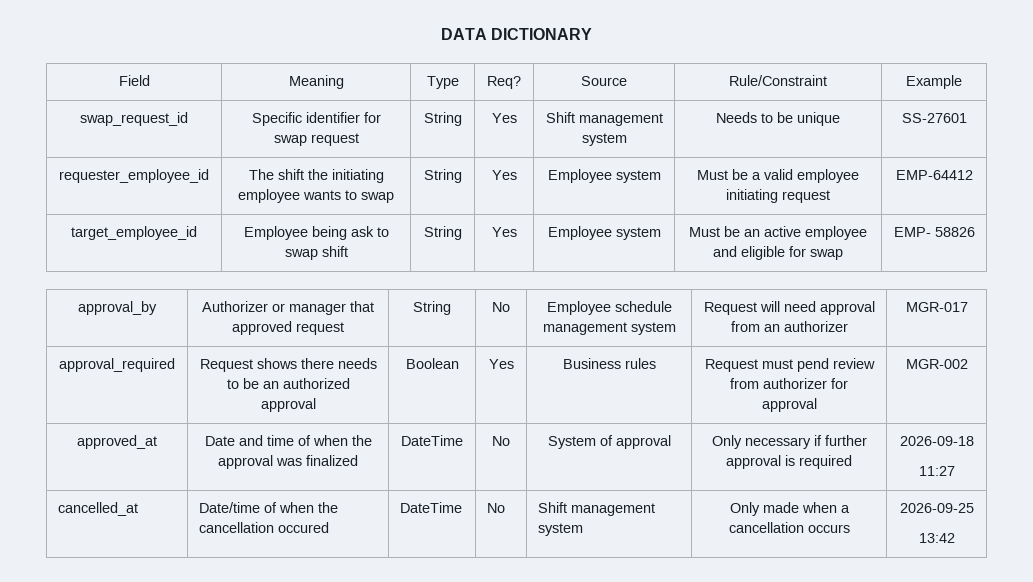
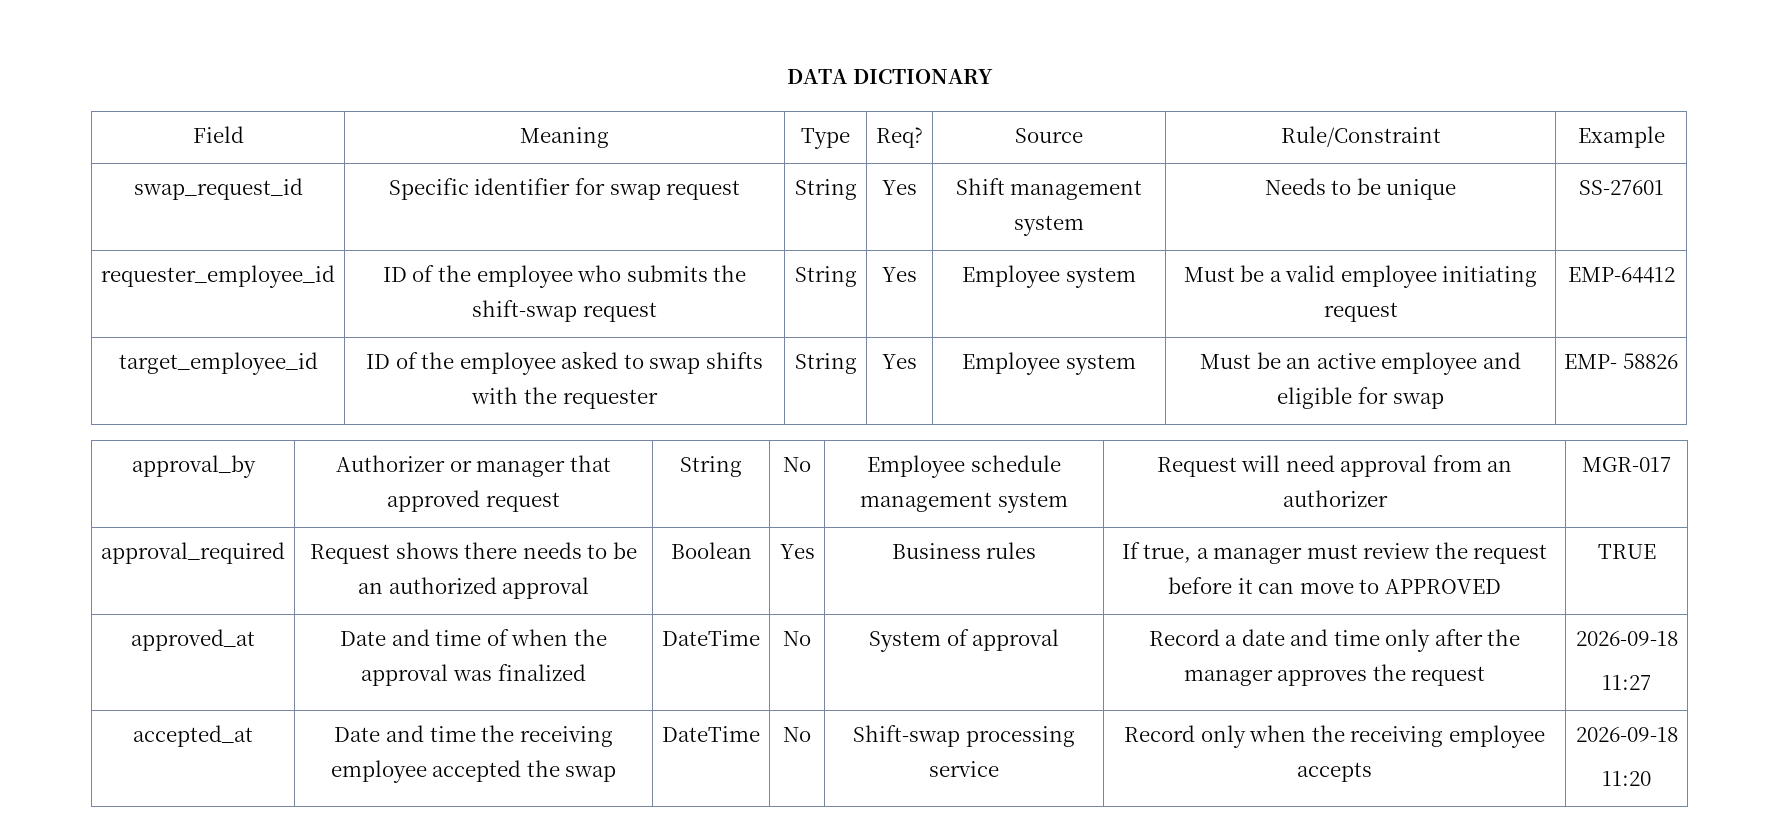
- requester_employee_id | The shift the initiating employee wants to swap | String | Yes | Employee system | Must be a valid employee initiating request | EMP-64412
+ requester_employee_id | ID of the employee who submits the shift-swap request | String | Yes | Employee system | Must be a valid employee initiating request | EMP-64412
- target_employee_id | Employee being ask to swap shift | String | Yes | Employee system | Must be an active employee and eligible for swap | EMP- 58826
+ target_employee_id | ID of the employee asked to swap shifts with the requester | String | Yes | Employee system | Must be an active employee and eligible for swap | EMP- 58826
- approval_required | Request shows there needs to be an authorized approval | Boolean | Yes | Business rules | Request must pend review from authorizer for approval | MGR-002
+ approval_required | Request shows there needs to be an authorized approval | Boolean | Yes | Business rules | If true, a manager must review the request before it can move to APPROVED | TRUE
- approved_at | Date and time of when the approval was finalized | DateTime | No | System of approval | Only necessary if further approval is required | 2026-09-18
+ approved_at | Date and time of when the approval was finalized | DateTime | No | System of approval | Record a date and time only after the manager approves the request | 2026-09-18
  11:27
- cancelled_at | Date/time of when the cancellation occured | DateTime | No | Shift management system | Only made when a cancellation occurs | 2026-09-25
- 13:42
+ accepted_at | Date and time the receiving employee accepted the swap | DateTime | No | Shift-swap processing service | Record only when the receiving employee accepts | 2026-09-18
+ 11:20

